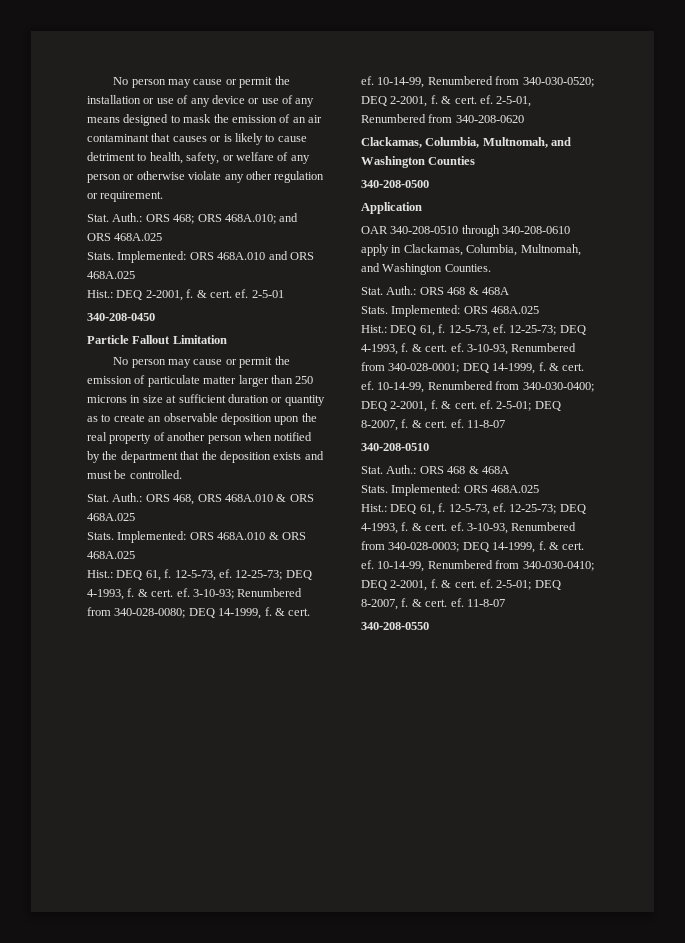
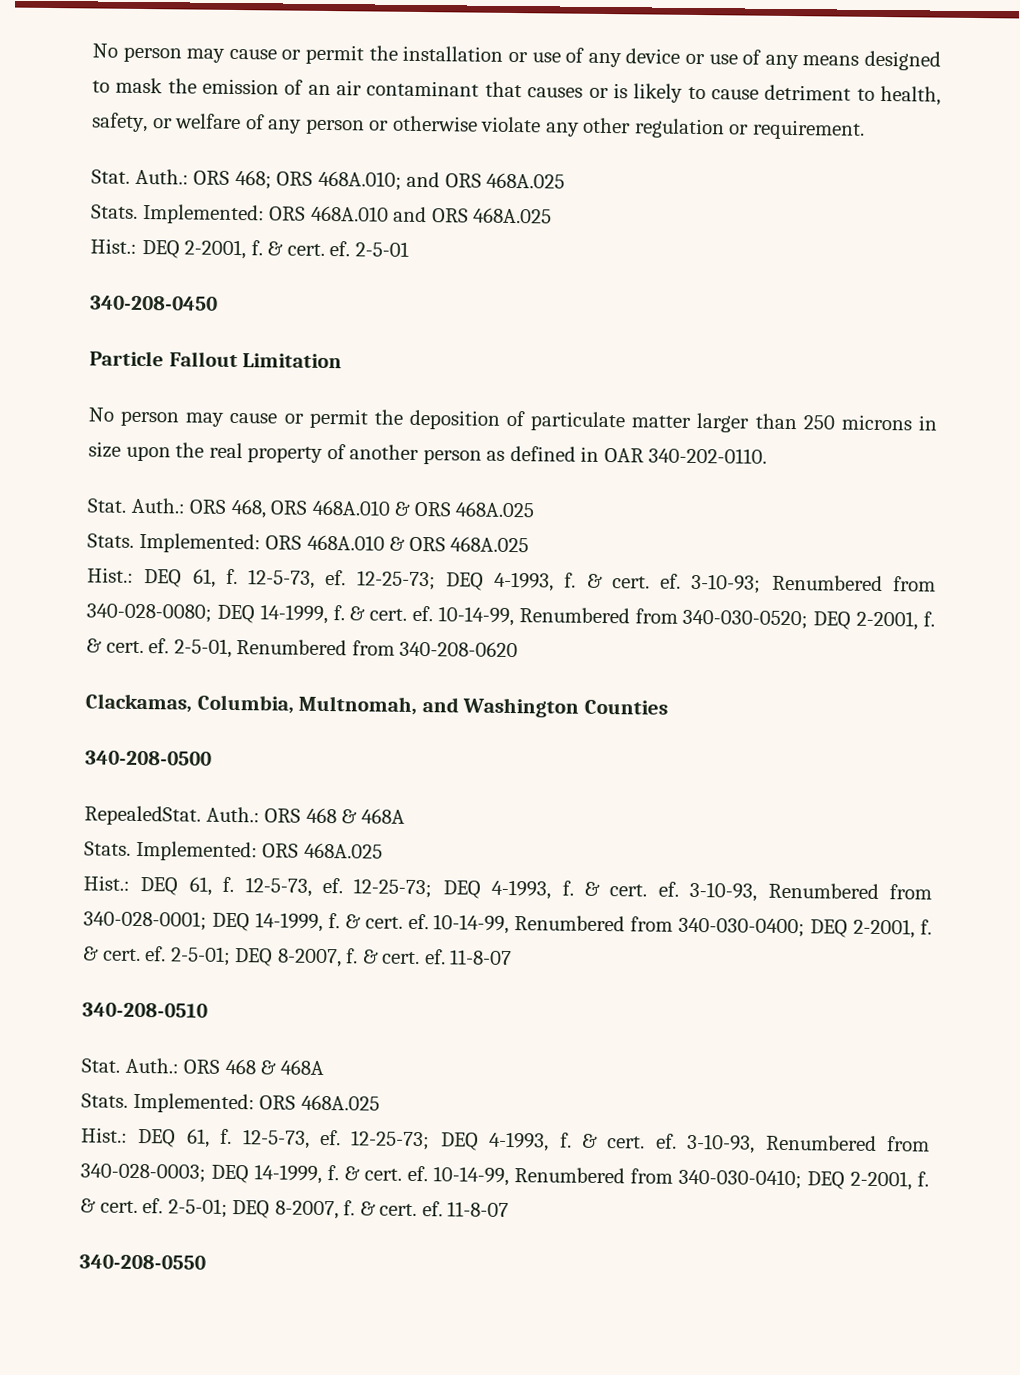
- No person may cause or permit the emission of particulate matter larger than 250 microns in size at sufficient duration or quantity as to create an observable deposition upon the real property of another person when notified by the department that the deposition exists and must be controlled.
+ No person may cause or permit the deposition of particulate matter larger than 250 microns in size upon the real property of another person as defined in OAR 340-202-0110.
- Application
- OAR 340-208-0510 through 340-208-0610 apply in Clackamas, Columbia, Multnomah, and Washington Counties.
- Stat.
+ RepealedStat.

